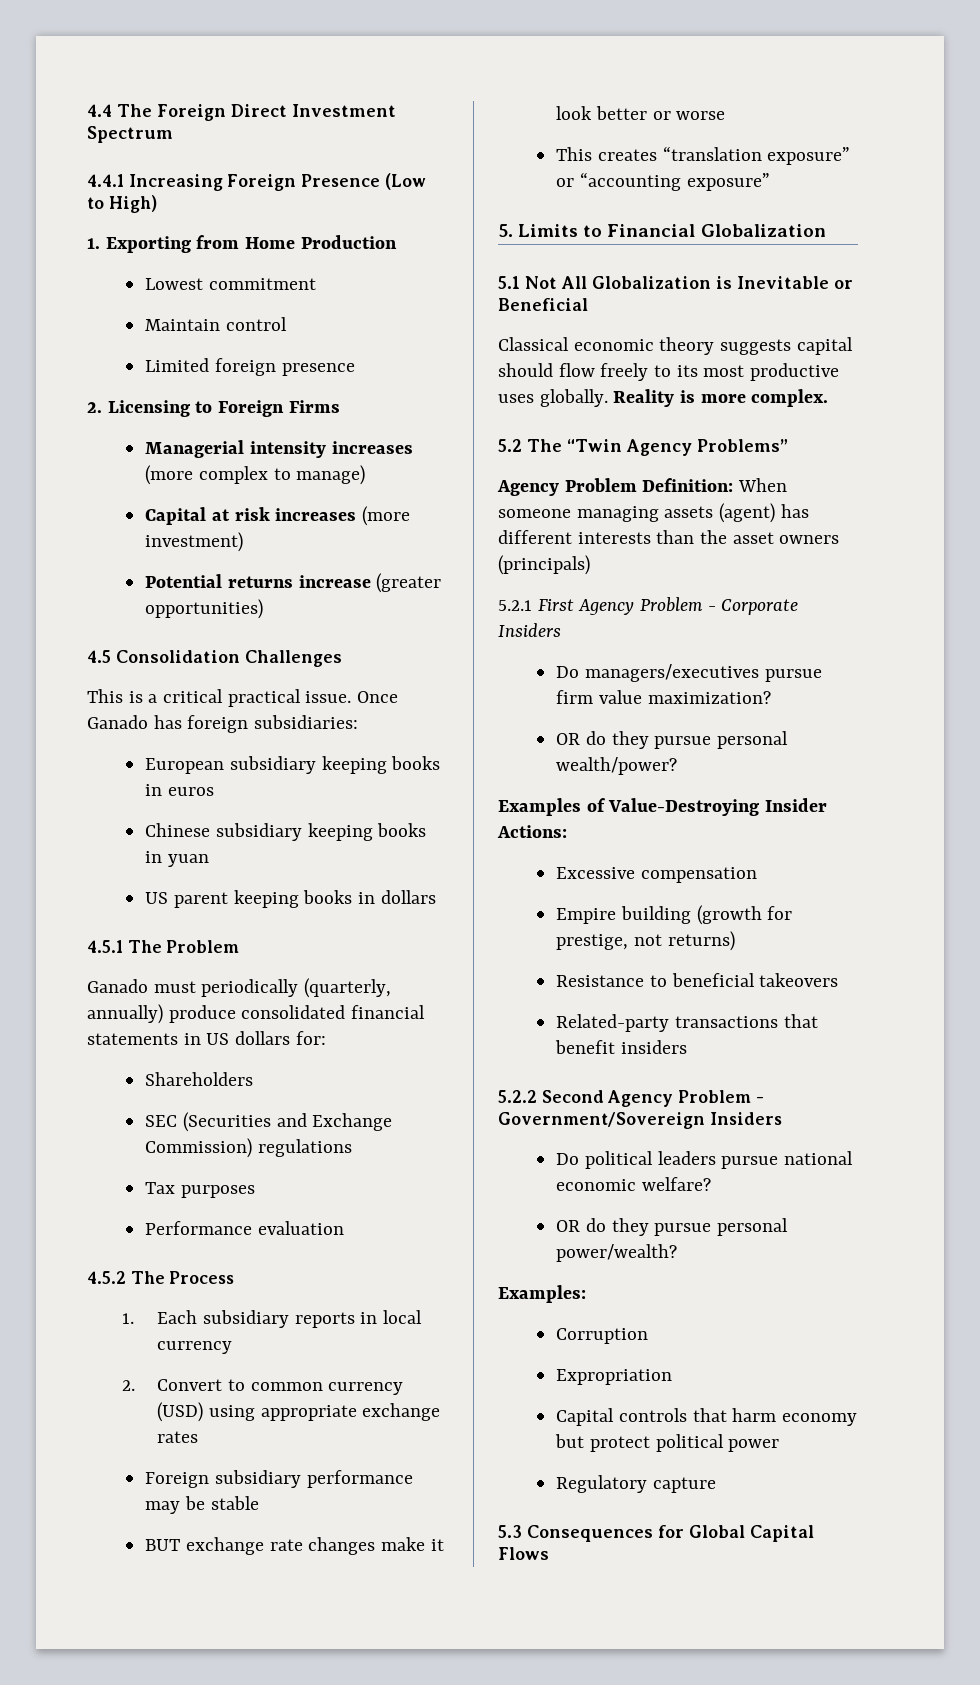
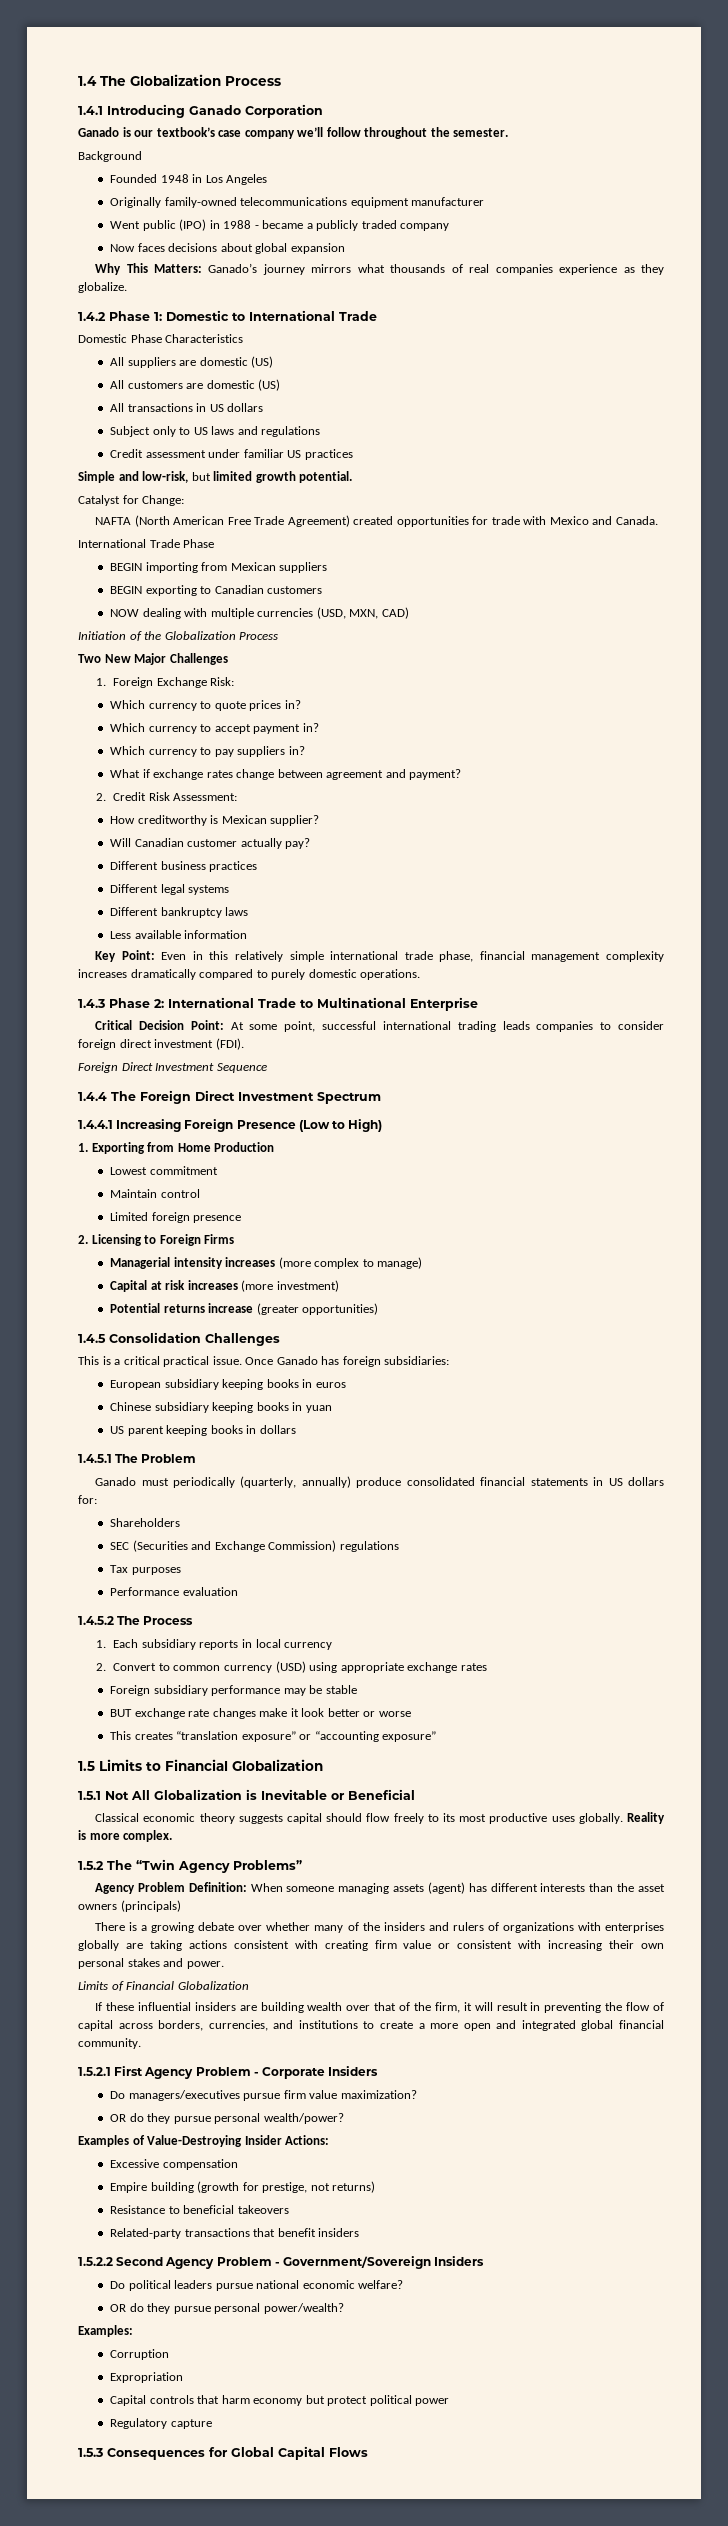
- 4.4 The Foreign Direct Investment Spectrum
+ 1.4 The Globalization Process
+ 1.4.1 Introducing Ganado Corporation
+ Ganado is our textbook’s case company we’ll follow throughout the semester.
+ Background
+ Founded 1948 in Los Angeles
+ Originally family-owned telecommunications equipment manufacturer
+ Went public (IPO) in 1988 - became a publicly traded company
+ Now faces decisions about global expansion
+ Why This Matters: Ganado’s journey mirrors what thousands of real companies experience as they globalize.
+ 1.4.2 Phase 1: Domestic to International Trade
+ Domestic Phase Characteristics
+ All suppliers are domestic (US)
+ All customers are domestic (US)
+ All transactions in US dollars
+ Subject only to US laws and regulations
+ Credit assessment under familiar US practices
+ Simple and low-risk, but limited growth potential.
+ Catalyst for Change:
+ NAFTA (North American Free Trade Agreement) created opportunities for trade with Mexico and Canada.
+ International Trade Phase
+ BEGIN importing from Mexican suppliers
+ BEGIN exporting to Canadian customers
+ NOW dealing with multiple currencies (USD, MXN, CAD)
+ Initiation of the Globalization Process
+ Two New Major Challenges
+ 1. Foreign Exchange Risk:
+ Which currency to quote prices in?
+ Which currency to accept payment in?
+ Which currency to pay suppliers in?
+ What if exchange rates change between agreement and payment?
+ 2. Credit Risk Assessment:
+ How creditworthy is Mexican supplier?
+ Will Canadian customer actually pay?
+ Different business practices
+ Different legal systems
+ Different bankruptcy laws
+ Less available information
+ Key Point: Even in this relatively simple international trade phase, financial management complexity increases dramatically compared to purely domestic operations.
+ 1.4.3 Phase 2: International Trade to Multinational Enterprise
+ Critical Decision Point: At some point, successful international trading leads companies to consider foreign direct investment (FDI).
+ Foreign Direct Investment Sequence
+ 1.4.4 The Foreign Direct Investment Spectrum
- 4.4.1 Increasing Foreign Presence (Low to High)
+ 1.4.4.1 Increasing Foreign Presence (Low to High)
- 4.5 Consolidation Challenges
+ 1.4.5 Consolidation Challenges
- 4.5.1 The Problem
+ 1.4.5.1 The Problem
- 4.5.2 The Process
+ 1.4.5.2 The Process
- 5. Limits to Financial Globalization
+ 1.5 Limits to Financial Globalization
- 5.1 Not All Globalization is Inevitable or Beneficial
+ 1.5.1 Not All Globalization is Inevitable or Beneficial
- 5.2 The “Twin Agency Problems”
+ 1.5.2 The “Twin Agency Problems”
- 5.2.1 First Agency Problem - Corporate Insiders
+ There is a growing debate over whether many of the insiders and rulers of organizations with enterprises globally are taking actions consistent with creating firm value or consistent with increasing their own personal stakes and power.
+ Limits of Financial Globalization
+ If these influential insiders are building wealth over that of the firm, it will result in preventing the flow of capital across borders, currencies, and institutions to create a more open and integrated global financial community.
+ 1.5.2.1 First Agency Problem - Corporate Insiders
- 5.2.2 Second Agency Problem - Government/Sovereign Insiders
+ 1.5.2.2 Second Agency Problem - Government/Sovereign Insiders
- 5.3 Consequences for Global Capital Flows
+ 1.5.3 Consequences for Global Capital Flows

